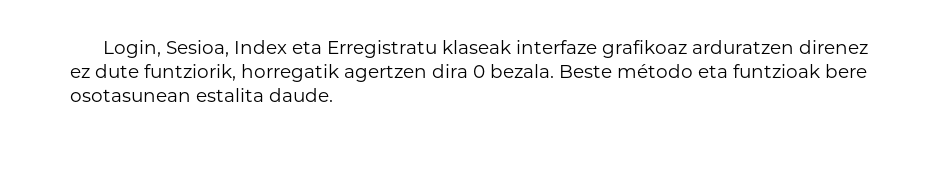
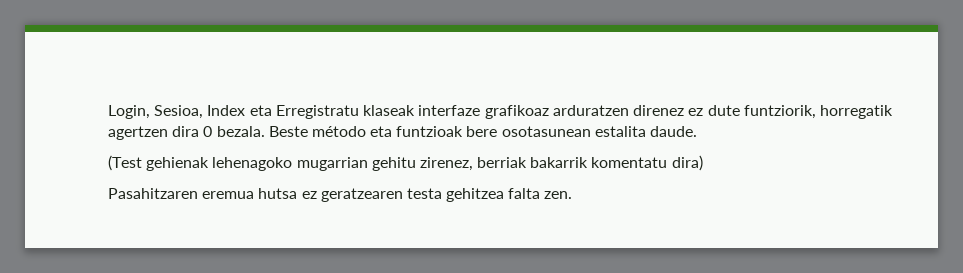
+ (Test gehienak lehenagoko mugarrian gehitu zirenez, berriak bakarrik komentatu dira)
+ Pasahitzaren eremua hutsa ez geratzearen testa gehitzea falta zen.

